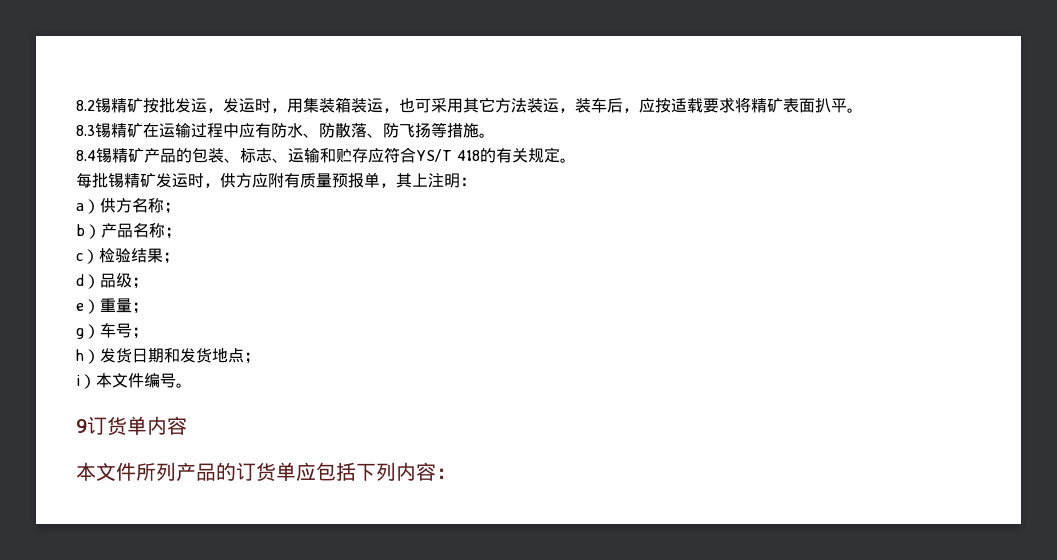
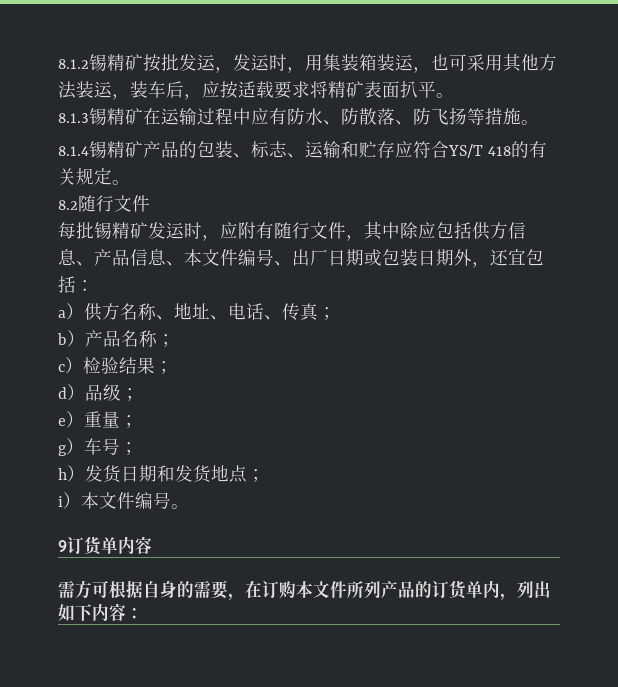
- 8.2锡精矿按批发运，发运时，用集装箱装运，也可采用其它方法装运，装车后，应按适载要求将精矿表面扒平。
+ 8.1.2锡精矿按批发运，发运时，用集装箱装运，也可采用其他方法装运，装车后，应按适载要求将精矿表面扒平。
- 8.3锡精矿在运输过程中应有防水、防散落、防飞扬等措施。
+ 8.1.3锡精矿在运输过程中应有防水、防散落、防飞扬等措施。
- 8.4锡精矿产品的包装、标志、运输和贮存应符合YS/T 418的有关规定。
+ 8.1.4锡精矿产品的包装、标志、运输和贮存应符合YS/T 418的有关规定。
+ 8.2随行文件
- 每批锡精矿发运时，供方应附有质量预报单，其上注明：
+ 每批锡精矿发运时，应附有随行文件，其中除应包括供方信息、产品信息、本文件编号、出厂日期或包装日期外，还宜包括：
- a）供方名称；
+ a）供方名称、地址、电话、传真；
- 本文件所列产品的订货单应包括下列内容：
+ 需方可根据自身的需要，在订购本文件所列产品的订货单内，列出如下内容：

